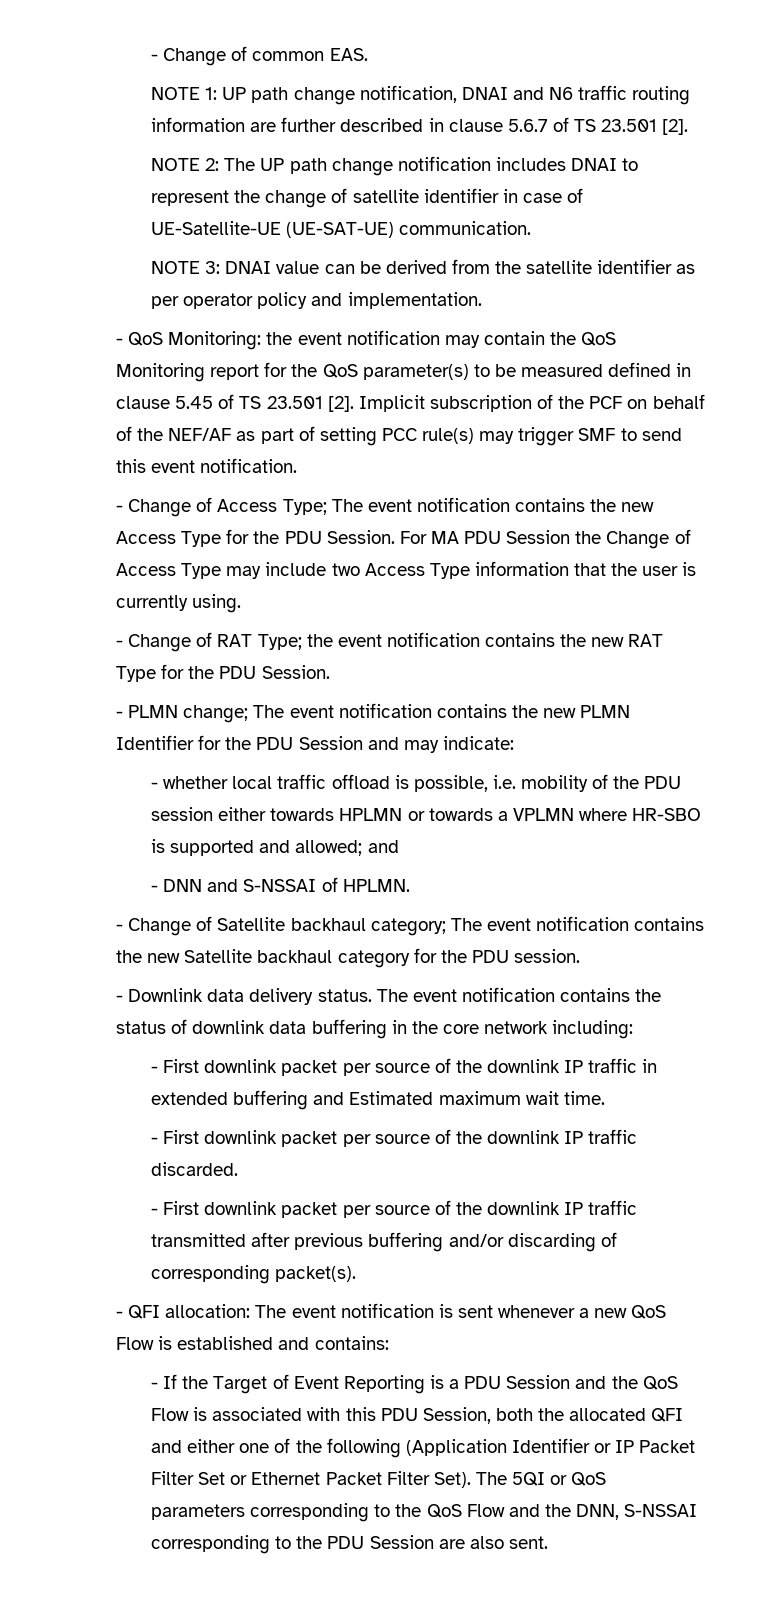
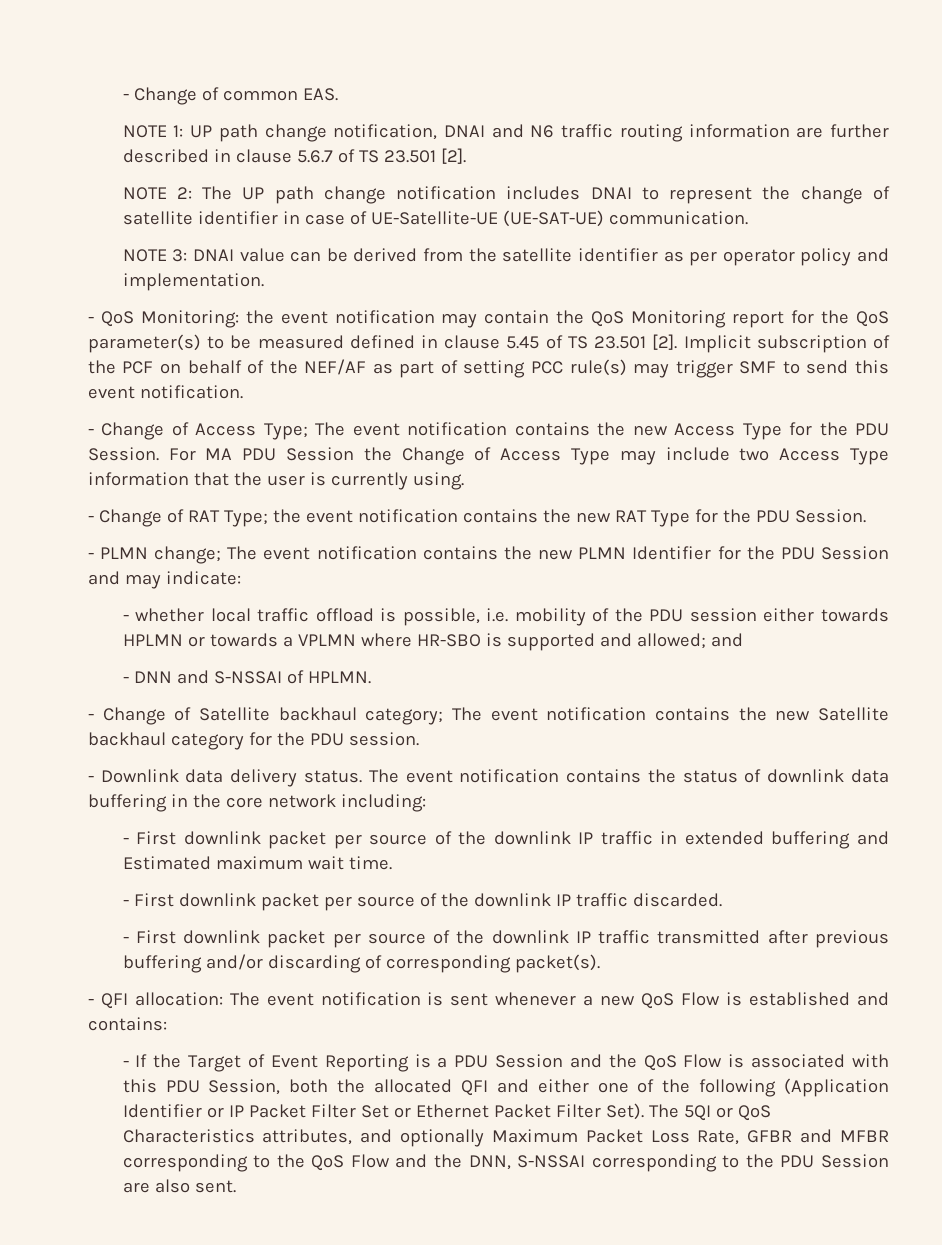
- The 5QI or QoS parameters corresponding to the QoS Flow and the DNN, S-NSSAI corresponding to the PDU Session are also sent.
+ The 5QI or QoS Characteristics attributes, and optionally Maximum Packet Loss Rate, GFBR and MFBR corresponding to the QoS Flow and the DNN, S-NSSAI corresponding to the PDU Session are also sent.

